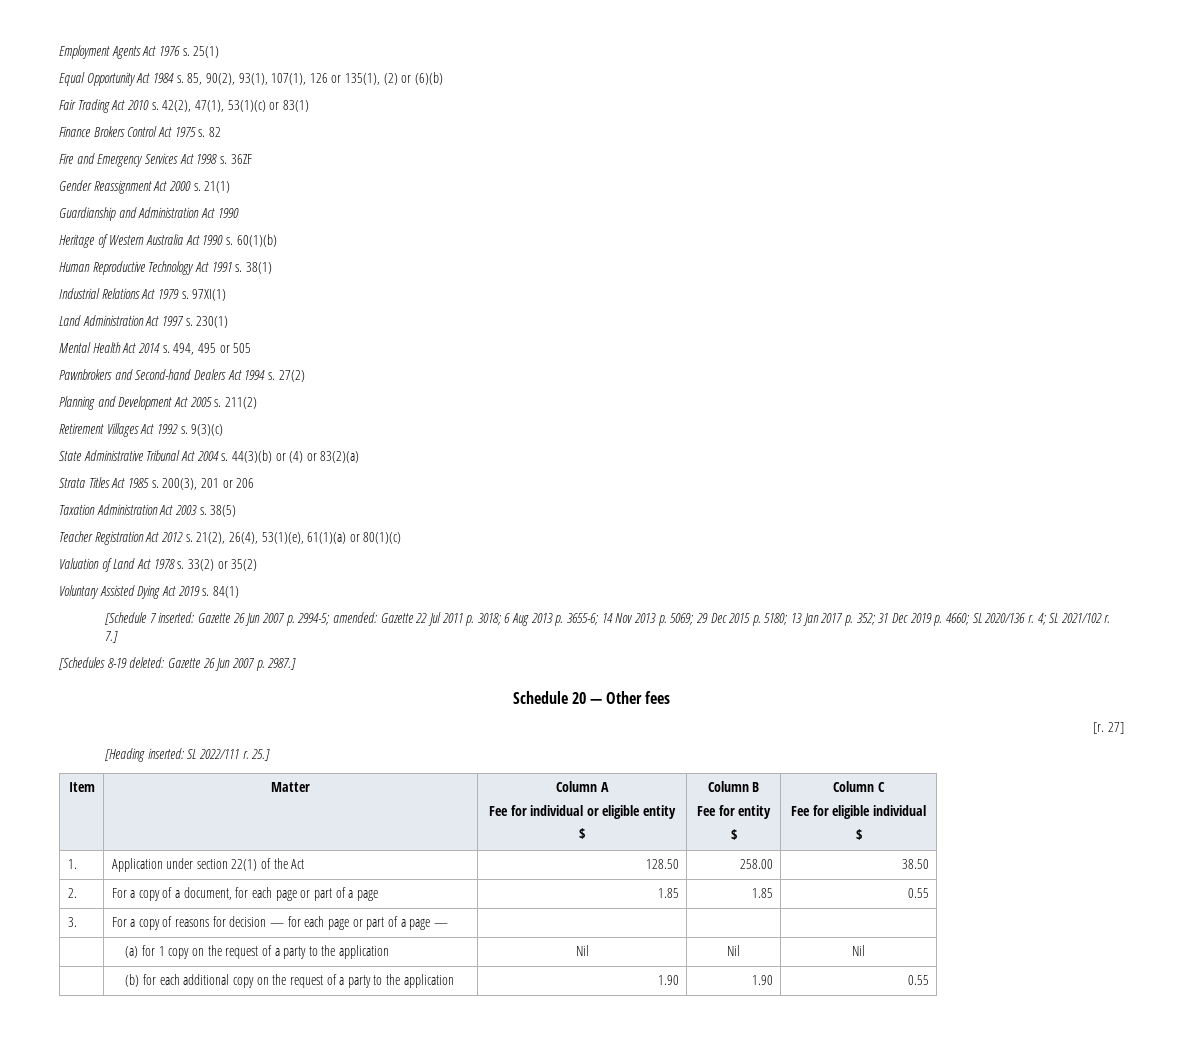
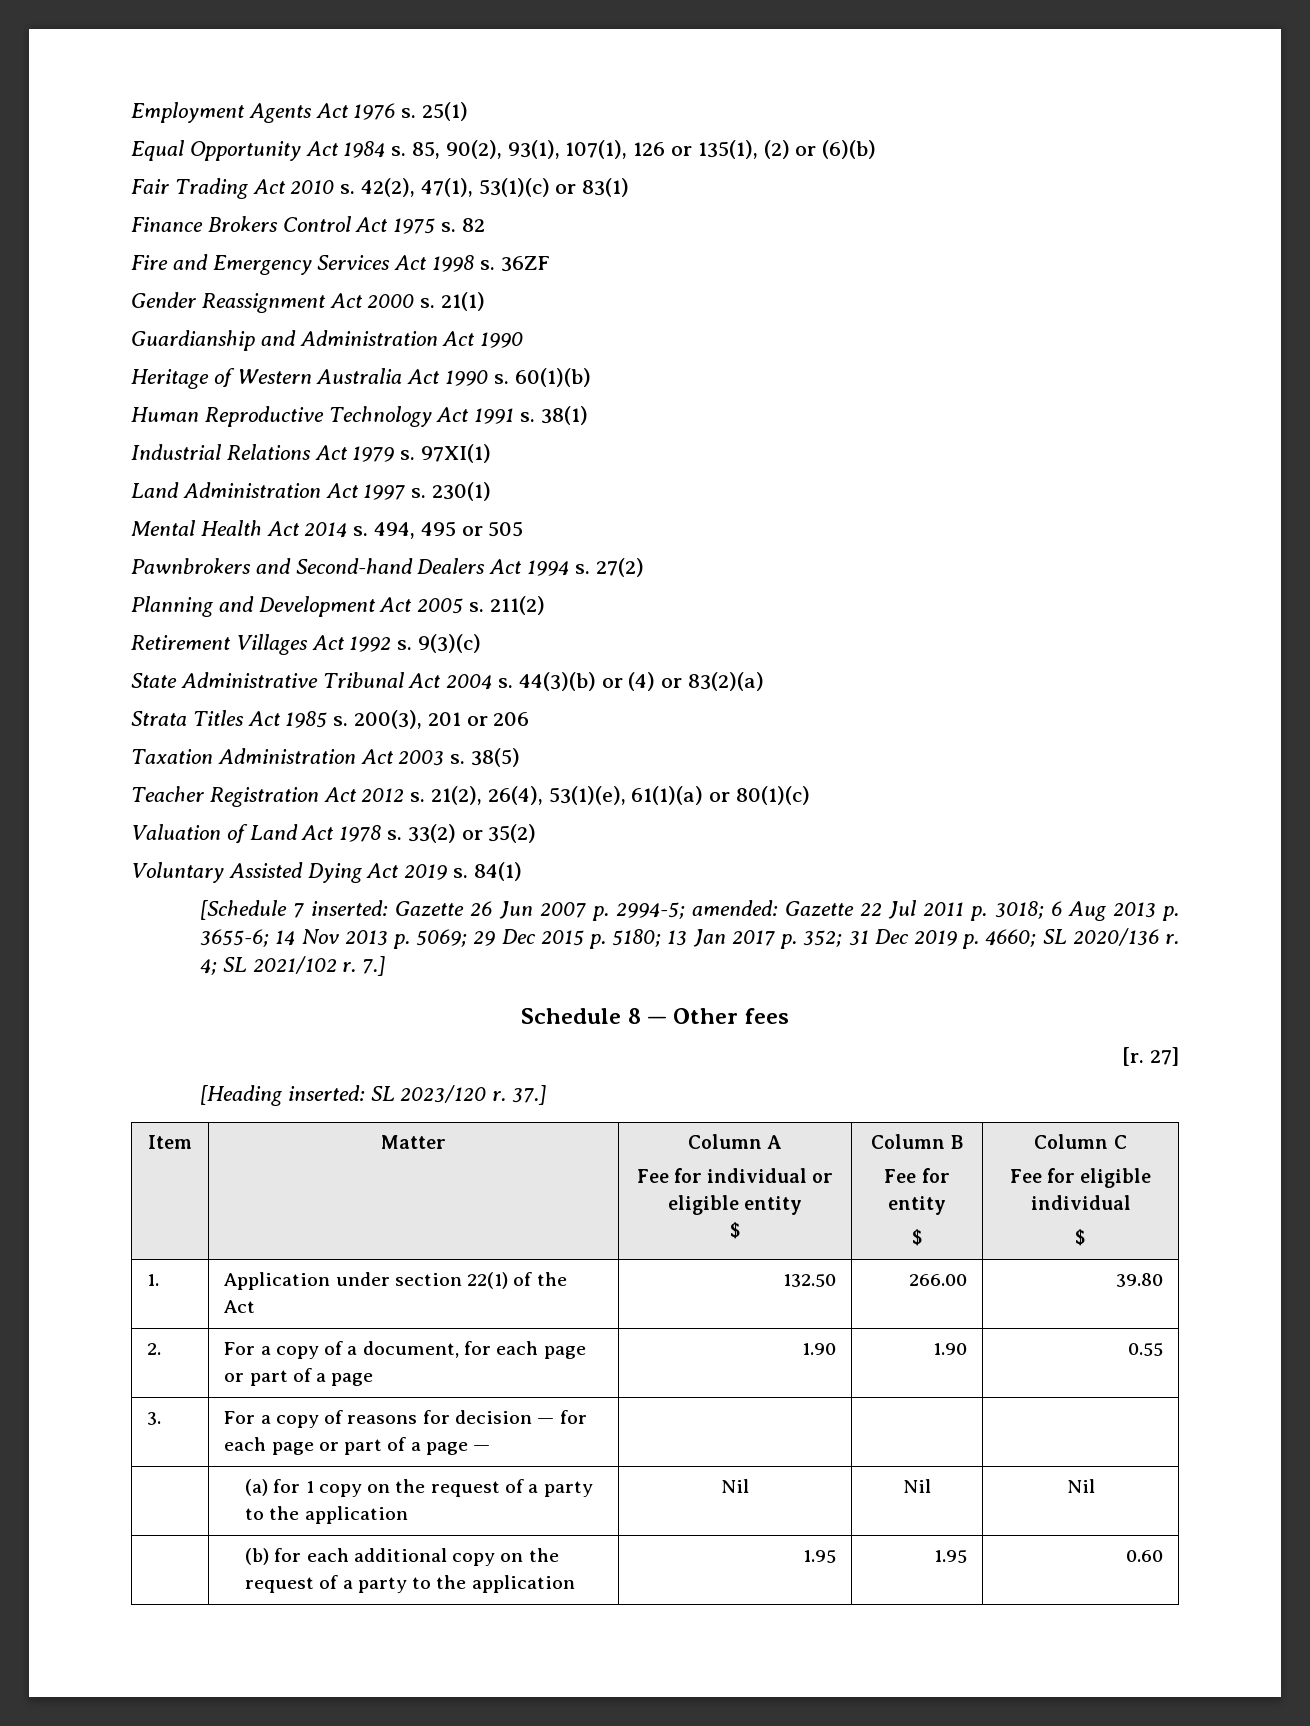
- [Schedules 8-19 deleted: Gazette 26 Jun 2007 p. 2987.]
- Schedule 20 — Other fees
+ Schedule 8 — Other fees
- [Heading inserted: SL 2022/111 r. 25.]
+ [Heading inserted: SL 2023/120 r. 37.]
- 1. | Application under section 22(1) of the Act | 128.50 | 258.00 | 38.50
+ 1. | Application under section 22(1) of the Act | 132.50 | 266.00 | 39.80
- 2. | For a copy of a document, for each page or part of a page | 1.85 | 1.85 | 0.55
+ 2. | For a copy of a document, for each page or part of a page | 1.90 | 1.90 | 0.55
- | (b) for each additional copy on the request of a party to the application | 1.90 | 1.90 | 0.55
+ | (b) for each additional copy on the request of a party to the application | 1.95 | 1.95 | 0.60

